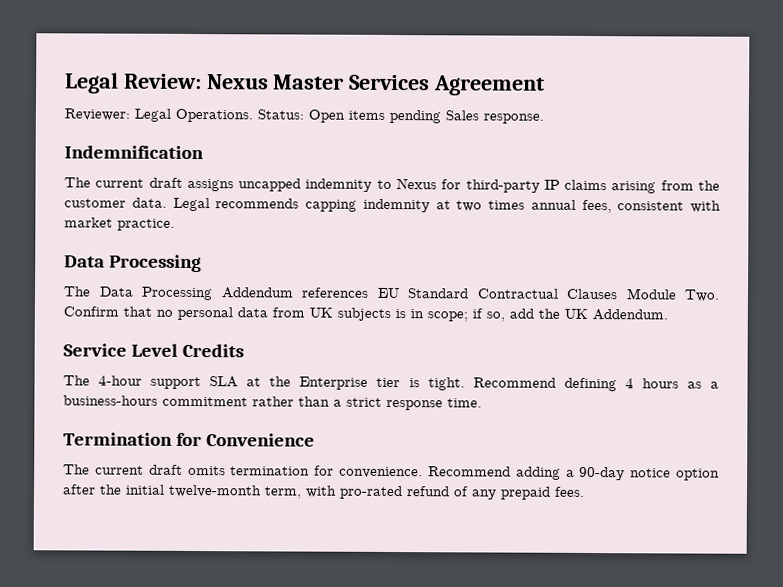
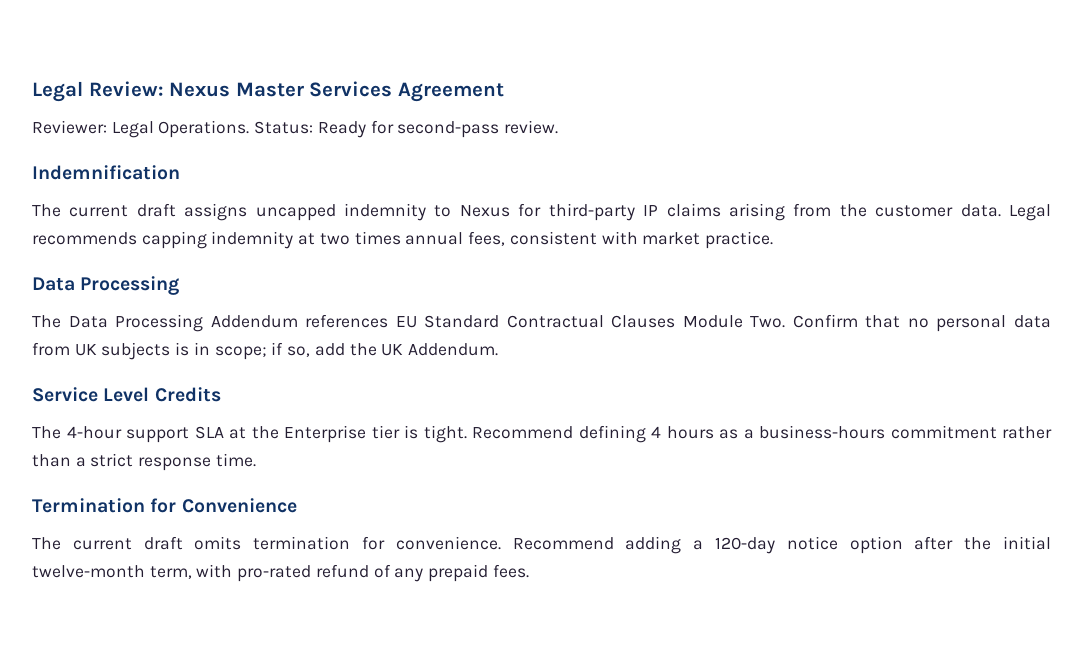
- Status: Open items pending Sales response.
+ Status: Ready for second-pass review.
- Recommend adding a 90-day notice option after the initial twelve-month term, with pro-rated refund of any prepaid fees.
+ Recommend adding a 120-day notice option after the initial twelve-month term, with pro-rated refund of any prepaid fees.

